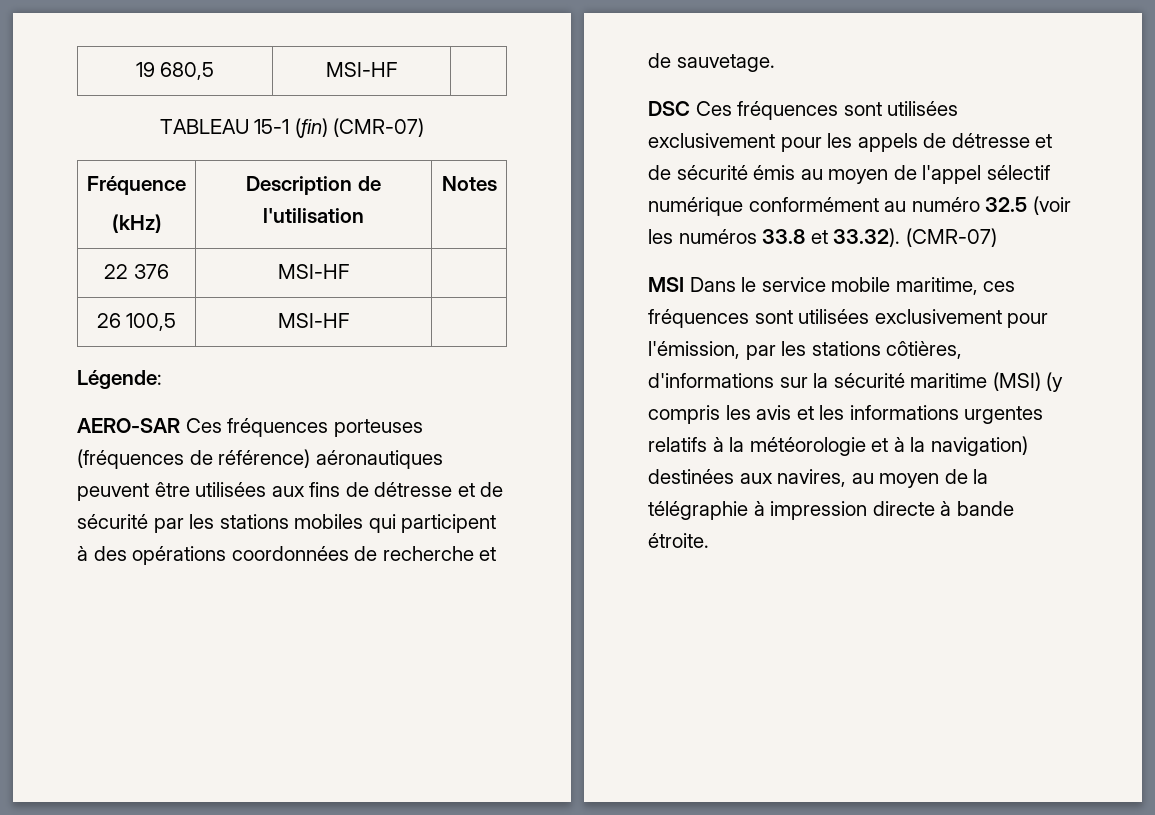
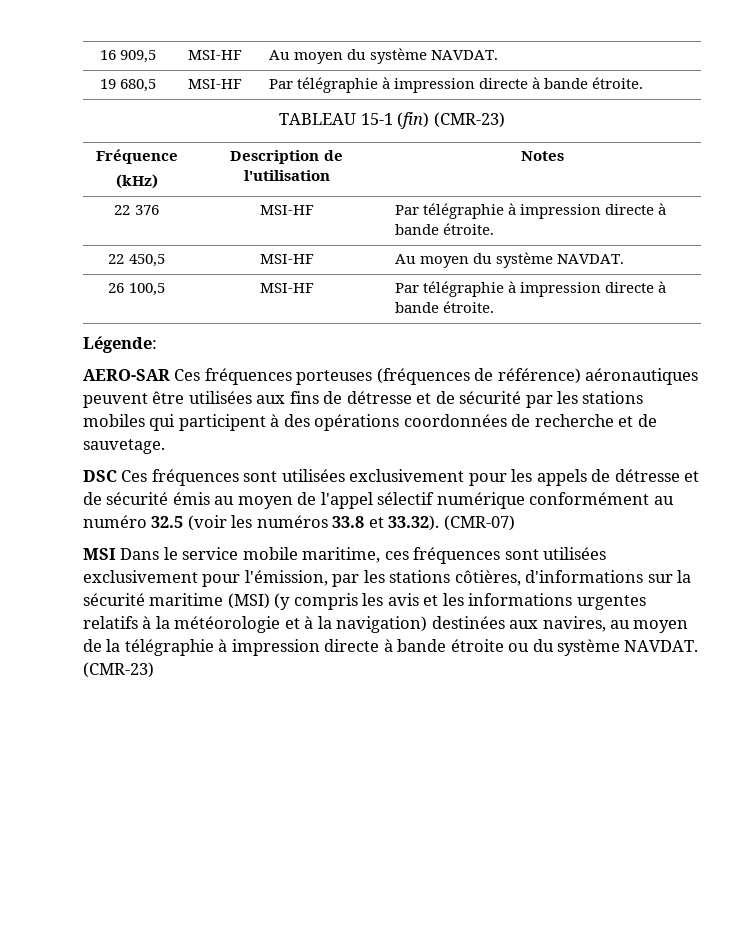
- 19 680,5 | MSI-HF |
+ 16 909,5 | MSI-HF | Au moyen du système NAVDAT.
+ 19 680,5 | MSI-HF | Par télégraphie à impression directe à bande étroite.
- TABLEAU 15-1 (fin) (CMR-07)
+ TABLEAU 15-1 (fin) (CMR-23)
- 22 376 | MSI-HF |
- 26 100,5 | MSI-HF |
+ 22 376 | MSI-HF | Par télégraphie à impression directe à bande étroite.
+ 22 450,5 | MSI-HF | Au moyen du système NAVDAT.
+ 26 100,5 | MSI-HF | Par télégraphie à impression directe à bande étroite.
- MSI Dans le service mobile maritime, ces fréquences sont utilisées exclusivement pour l'émission, par les stations côtières, d'informations sur la sécurité maritime (MSI) (y compris les avis et les informations urgentes relatifs à la météorologie et à la navigation) destinées aux navires, au moyen de la télégraphie à impression directe à bande étroite.
+ MSI Dans le service mobile maritime, ces fréquences sont utilisées exclusivement pour l'émission, par les stations côtières, d'informations sur la sécurité maritime (MSI) (y compris les avis et les informations urgentes relatifs à la météorologie et à la navigation) destinées aux navires, au moyen de la télégraphie à impression directe à bande étroite ou du système NAVDAT. (CMR-23)

